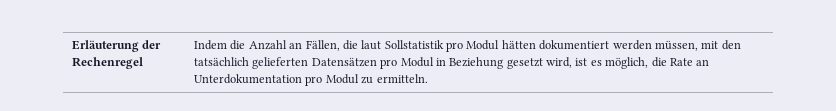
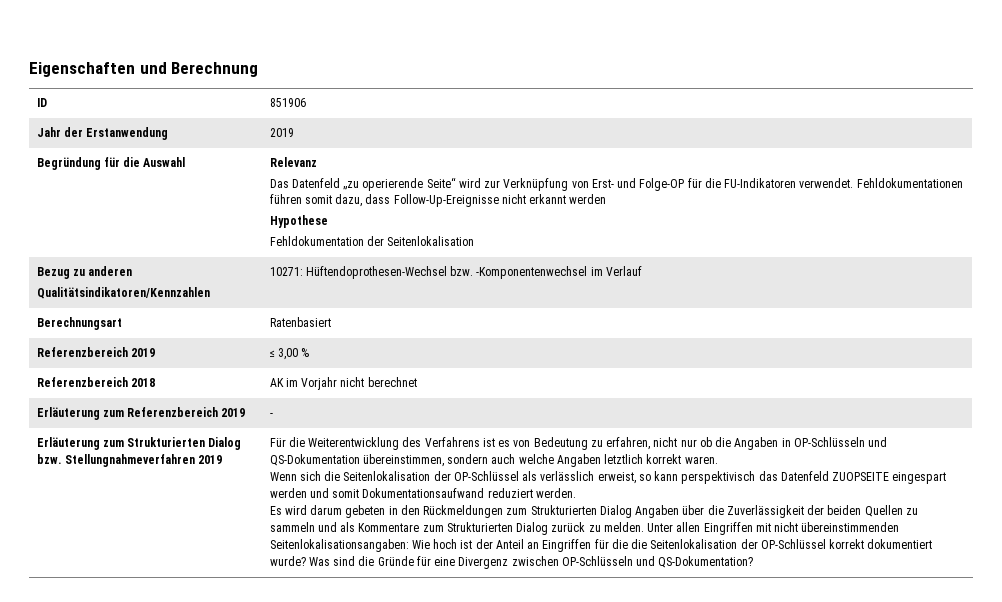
- Erläuterung der Rechenregel | Indem die Anzahl an Fällen, die laut Sollstatistik pro Modul hätten dokumentiert werden müssen, mit den tatsächlich gelieferten Datensätzen pro Modul in Beziehung gesetzt wird, ist es möglich, die Rate an Unterdokumentation pro Modul zu ermitteln.
+ Eigenschaften und Berechnung
+ ID | 851906
+ Jahr der Erstanwendung | 2019
+ Begründung für die Auswahl | Relevanz
+ Das Datenfeld „zu operierende Seite“ wird zur Verknüpfung von Erst- und Folge-OP für die FU-Indikatoren verwendet. Fehldokumentationen führen somit dazu, dass Follow-Up-Ereignisse nicht erkannt werden
+ Hypothese
+ Fehldokumentation der Seitenlokalisation
+ Bezug zu anderen
+ Qualitätsindikatoren/Kennzahlen | 10271: Hüftendoprothesen-Wechsel bzw. -Komponentenwechsel im Verlauf
+ Berechnungsart | Ratenbasiert
+ Referenzbereich 2019 | ≤ 3,00 %
+ Referenzbereich 2018 | AK im Vorjahr nicht berechnet
+ Erläuterung zum Referenzbereich 2019 | -
+ Erläuterung zum Strukturierten Dialog bzw. Stellungnahmeverfahren 2019 | Für die Weiterentwicklung des Verfahrens ist es von Bedeutung zu erfahren, nicht nur ob die Angaben in OP-Schlüsseln und QS-Dokumentation übereinstimmen, sondern auch welche Angaben letztlich korrekt waren.
+ Wenn sich die Seitenlokalisation der OP-Schlüssel als verlässlich erweist, so kann perspektivisch das Datenfeld ZUOPSEITE eingespart werden und somit Dokumentationsaufwand reduziert werden.
+ Es wird darum gebeten in den Rückmeldungen zum Strukturierten Dialog Angaben über die Zuverlässigkeit der beiden Quellen zu sammeln und als Kommentare zum Strukturierten Dialog zurück zu melden. Unter allen Eingriffen mit nicht übereinstimmenden Seitenlokalisationsangaben: Wie hoch ist der Anteil an Eingriffen für die die Seitenlokalisation der OP-Schlüssel korrekt dokumentiert wurde? Was sind die Gründe für eine Divergenz zwischen OP-Schlüsseln und QS-Dokumentation?

